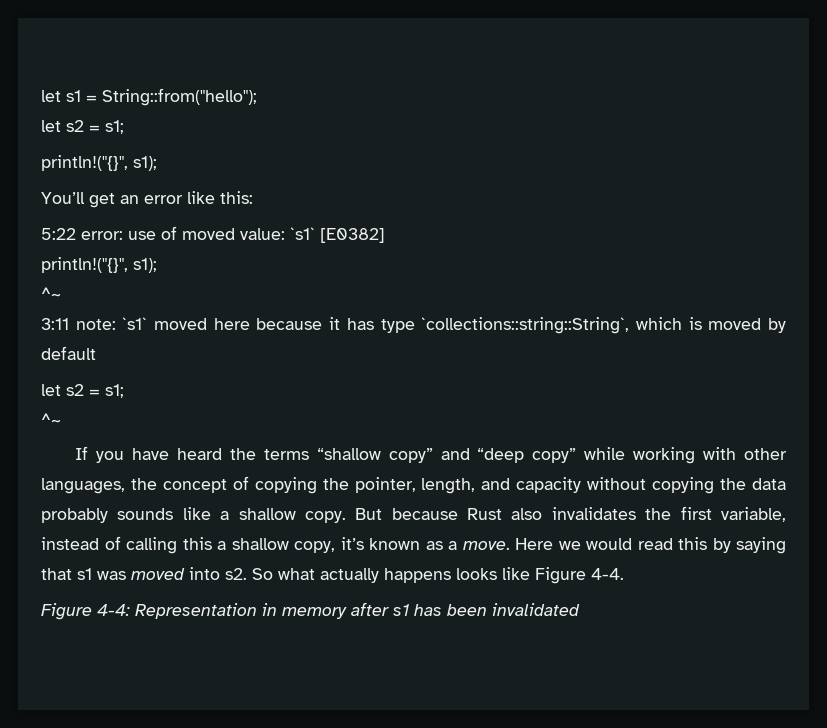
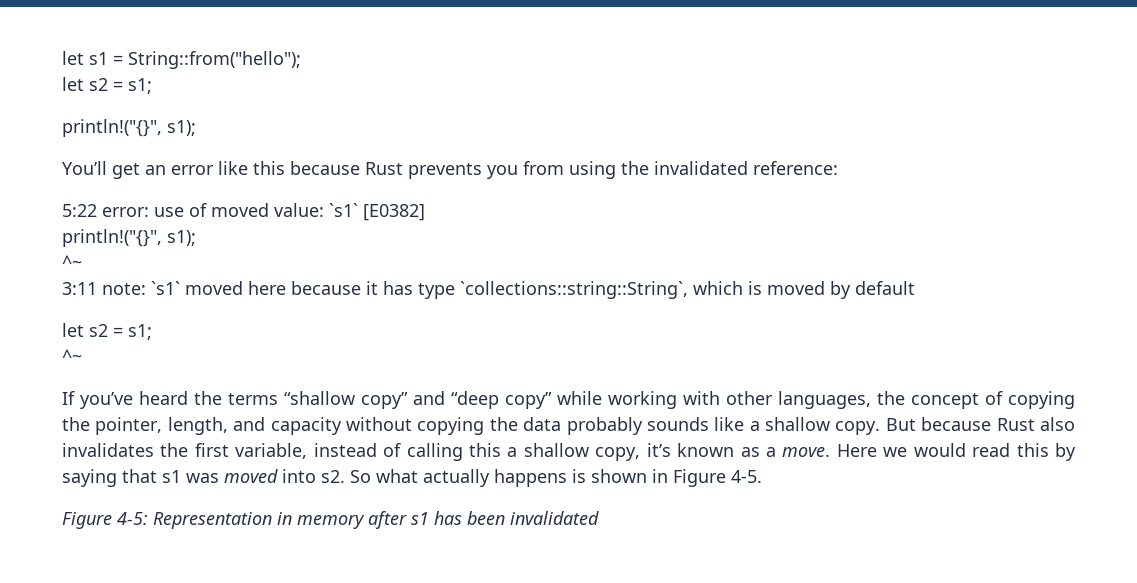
- You’ll get an error like this:
+ You’ll get an error like this because Rust prevents you from using the invalidated reference:
- If you have heard the terms “shallow copy” and “deep copy” while working with other languages, the concept of copying the pointer, length, and capacity without copying the data probably sounds like a shallow copy.
+ If you’ve heard the terms “shallow copy” and “deep copy” while working with other languages, the concept of copying the pointer, length, and capacity without copying the data probably sounds like a shallow copy.
- So what actually happens looks like Figure 4-4.
- Figure 4-4: Representation in memory after s1 has been invalidated
+ So what actually happens is shown in Figure 4-5.
+ Figure 4-5: Representation in memory after s1 has been invalidated

